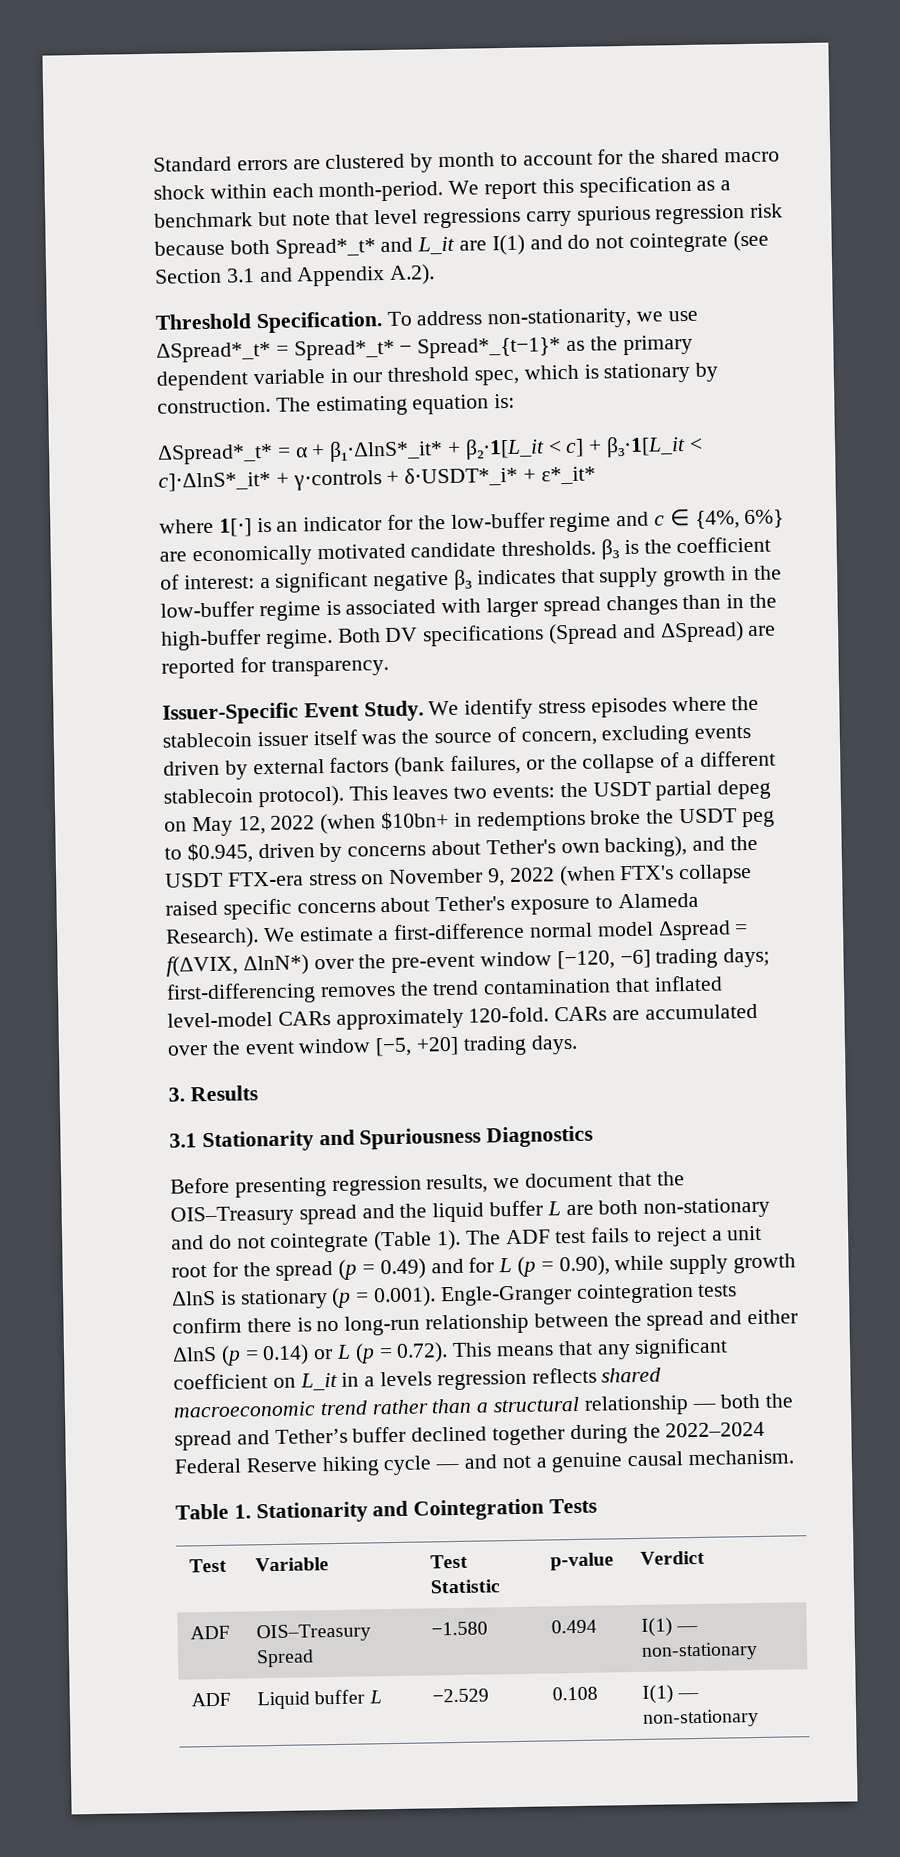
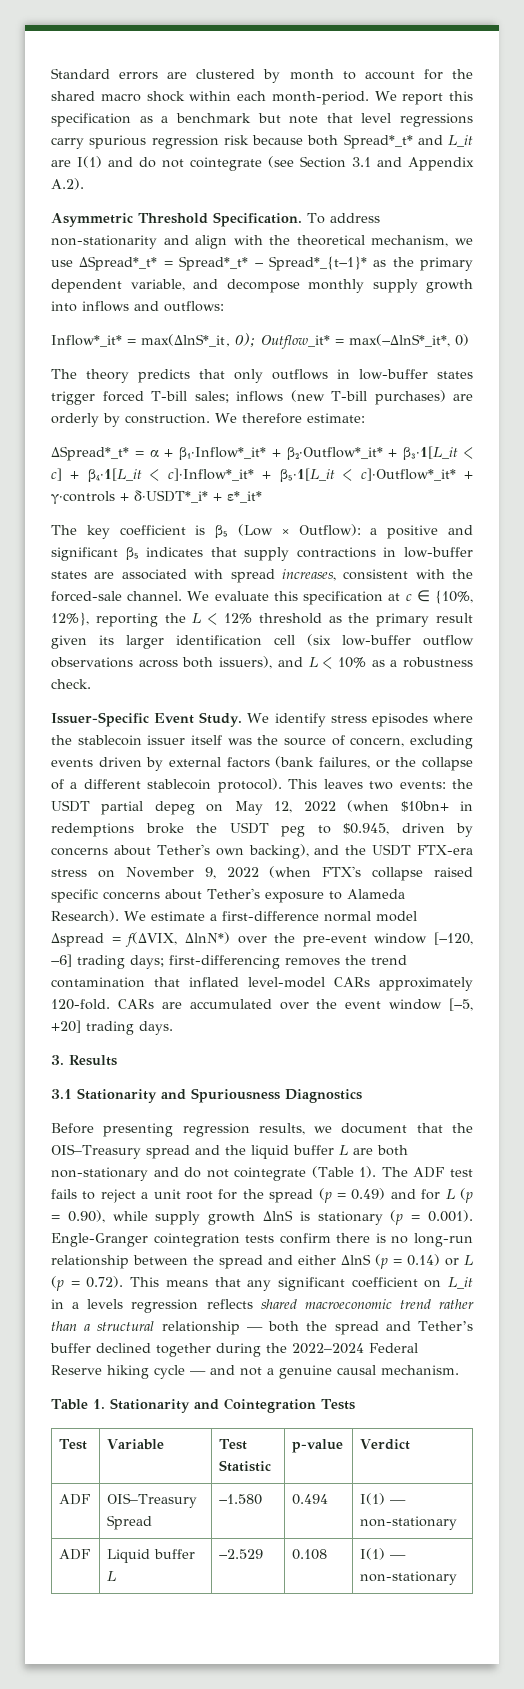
- Threshold Specification.
+ Asymmetric Threshold Specification.
- To address non-stationarity, we use ΔSpread*_t* = Spread*_t* − Spread*_{t−1}* as the primary dependent variable in our threshold spec, which is stationary by construction. The estimating equation is:
- ΔSpread*_t* = α + β₁·ΔlnS*_it* + β₂·1[L_it < c] + β₃·1[L_it < c]·ΔlnS*_it* + γ·controls + δ·USDT*_i* + ε*_it*
+ To address non-stationarity and align with the theoretical mechanism, we use ΔSpread*_t* = Spread*_t* − Spread*_{t−1}* as the primary dependent variable, and decompose monthly supply growth into inflows and outflows:
+ Inflow*_it* = max(ΔlnS*_it, 0); Outflow_it* = max(−ΔlnS*_it*, 0)
+ The theory predicts that only outflows in low-buffer states trigger forced T-bill sales; inflows (new T-bill purchases) are orderly by construction. We therefore estimate:
+ ΔSpread*_t* = α + β₁·Inflow*_it* + β₂·Outflow*_it* + β₃·1[L_it < c] + β₄·1[L_it < c]·Inflow*_it* + β₅·1[L_it < c]·Outflow*_it* + γ·controls + δ·USDT*_i* + ε*_it*
- where 1[·] is an indicator for the low-buffer regime and c ∈ {4%, 6%} are economically motivated candidate thresholds. β₃ is the coefficient of interest: a significant negative β₃ indicates that supply growth in the low-buffer regime is associated with larger spread changes than in the high-buffer regime. Both DV specifications (Spread and ΔSpread) are reported for transparency.
+ The key coefficient is β₅ (Low × Outflow): a positive and significant β₅ indicates that supply contractions in low-buffer states are associated with spread increases, consistent with the forced-sale channel. We evaluate this specification at c ∈ {10%, 12%}, reporting the L < 12% threshold as the primary result given its larger identification cell (six low-buffer outflow observations across both issuers), and L < 10% as a robustness check.

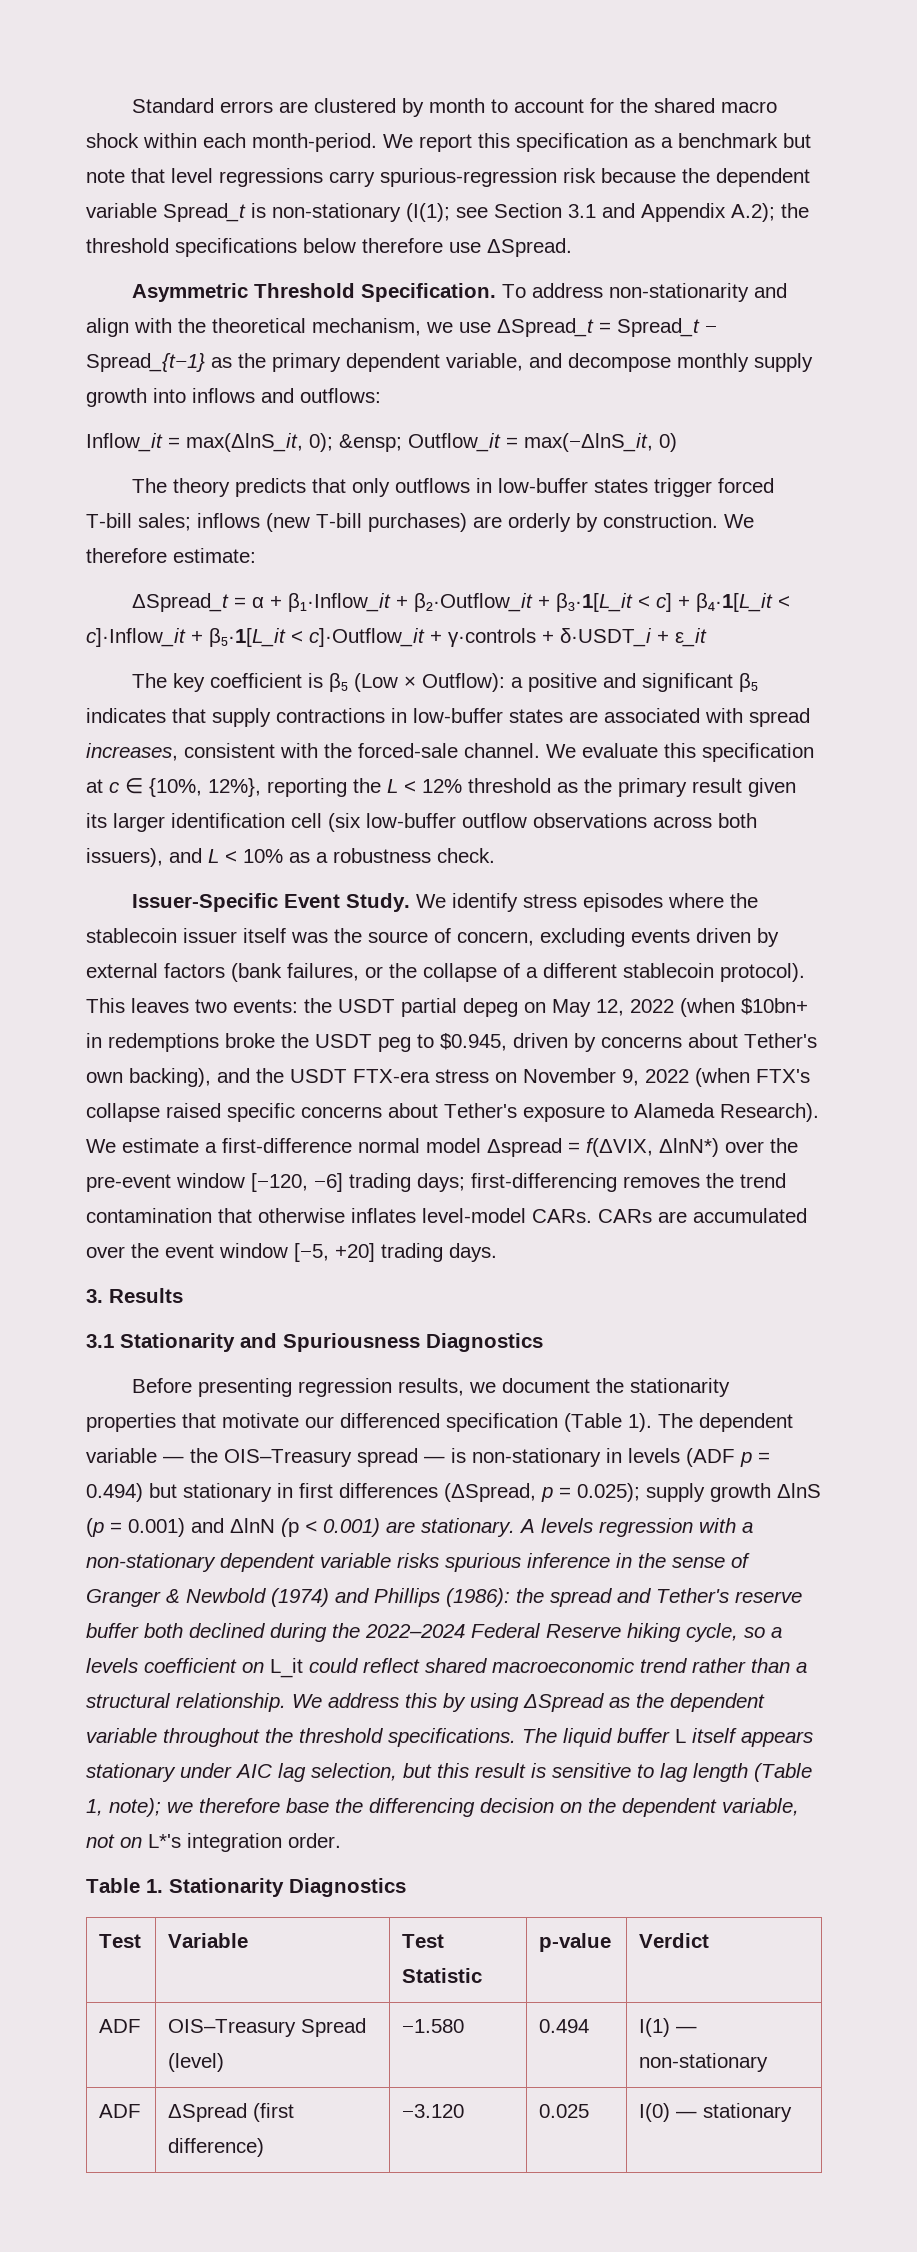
- We report this specification as a benchmark but note that level regressions carry spurious regression risk because both Spread*_t* and L_it are I(1) and do not cointegrate (see Section 3.1 and Appendix A.2).
+ We report this specification as a benchmark but note that level regressions carry spurious-regression risk because the dependent variable Spread_t is non-stationary (I(1); see Section 3.1 and Appendix A.2); the threshold specifications below therefore use ΔSpread.
- To address non-stationarity and align with the theoretical mechanism, we use ΔSpread*_t* = Spread*_t* − Spread*_{t−1}* as the primary dependent variable, and decompose monthly supply growth into inflows and outflows:
+ To address non-stationarity and align with the theoretical mechanism, we use ΔSpread_t = Spread_t − Spread_{t−1} as the primary dependent variable, and decompose monthly supply growth into inflows and outflows:
- Inflow*_it* = max(ΔlnS*_it, 0); Outflow_it* = max(−ΔlnS*_it*, 0)
+ Inflow_it = max(ΔlnS_it, 0); &ensp; Outflow_it = max(−ΔlnS_it, 0)
- ΔSpread*_t* = α + β₁·Inflow*_it* + β₂·Outflow*_it* + β₃·1[L_it < c] + β₄·1[L_it < c]·Inflow*_it* + β₅·1[L_it < c]·Outflow*_it* + γ·controls + δ·USDT*_i* + ε*_it*
+ ΔSpread_t = α + β₁·Inflow_it + β₂·Outflow_it + β₃·1[L_it < c] + β₄·1[L_it < c]·Inflow_it + β₅·1[L_it < c]·Outflow_it + γ·controls + δ·USDT_i + ε_it
- We estimate a first-difference normal model Δspread = f(ΔVIX, ΔlnN*) over the pre-event window [−120, −6] trading days; first-differencing removes the trend contamination that inflated level-model CARs approximately 120-fold.
+ We estimate a first-difference normal model Δspread = f(ΔVIX, ΔlnN*) over the pre-event window [−120, −6] trading days; first-differencing removes the trend contamination that otherwise inflates level-model CARs.
- Before presenting regression results, we document that the OIS–Treasury spread and the liquid buffer L are both non-stationary and do not cointegrate (Table 1). The ADF test fails to reject a unit root for the spread (p = 0.49) and for L (p = 0.90), while supply growth ΔlnS is stationary (p = 0.001). Engle-Granger cointegration tests confirm there is no long-run relationship between the spread and either ΔlnS (p = 0.14) or L (p = 0.72). This means that any significant coefficient on L_it in a levels regression reflects shared macroeconomic trend rather than a structural relationship — both the spread and Tether’s buffer declined together during the 2022–2024 Federal Reserve hiking cycle — and not a genuine causal mechanism.
+ Before presenting regression results, we document the stationarity properties that motivate our differenced specification (Table 1). The dependent variable — the OIS–Treasury spread — is non-stationary in levels (ADF p = 0.494) but stationary in first differences (ΔSpread, p = 0.025); supply growth ΔlnS (p = 0.001) and ΔlnN (p < 0.001) are stationary. A levels regression with a non-stationary dependent variable risks spurious inference in the sense of Granger & Newbold (1974) and Phillips (1986): the spread and Tether's reserve buffer both declined during the 2022–2024 Federal Reserve hiking cycle, so a levels coefficient on L_it could reflect shared macroeconomic trend rather than a structural relationship. We address this by using ΔSpread as the dependent variable throughout the threshold specifications. The liquid buffer L itself appears stationary under AIC lag selection, but this result is sensitive to lag length (Table 1, note); we therefore base the differencing decision on the dependent variable, not on L*'s integration order.
- Table 1. Stationarity and Cointegration Tests
+ Table 1. Stationarity Diagnostics
- ADF | OIS–Treasury Spread | −1.580 | 0.494 | I(1) — non-stationary
+ ADF | OIS–Treasury Spread (level) | −1.580 | 0.494 | I(1) — non-stationary
- ADF | Liquid buffer L | −2.529 | 0.108 | I(1) — non-stationary
+ ADF | ΔSpread (first difference) | −3.120 | 0.025 | I(0) — stationary

